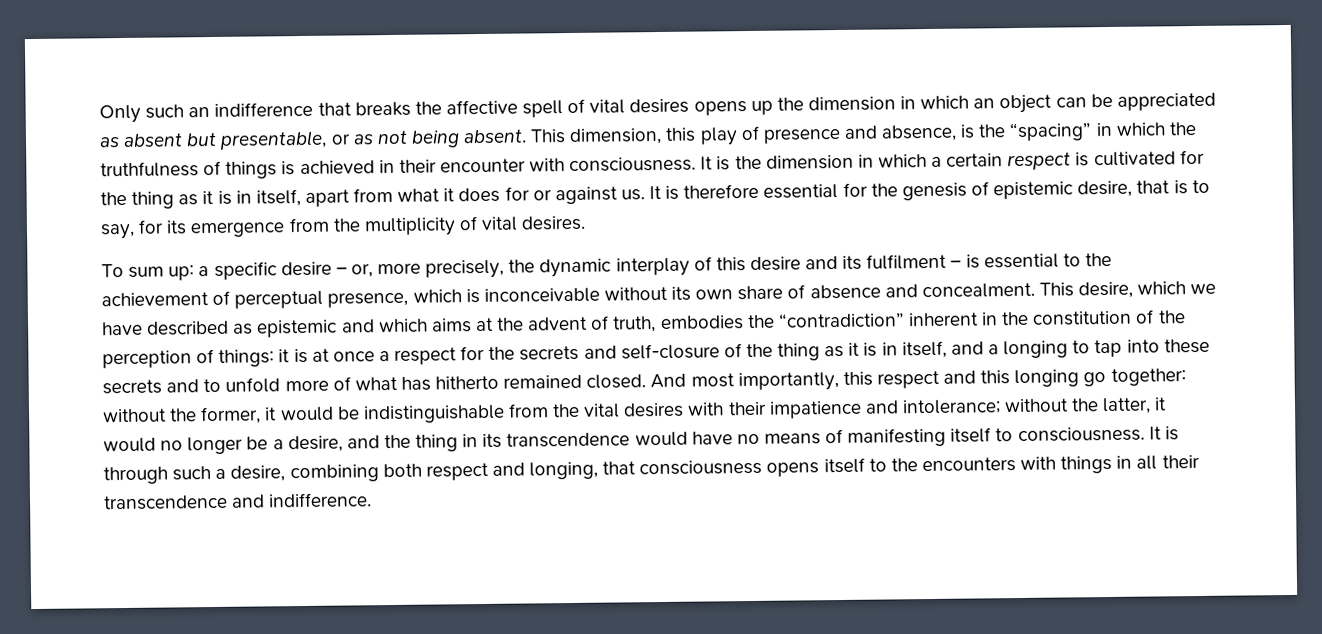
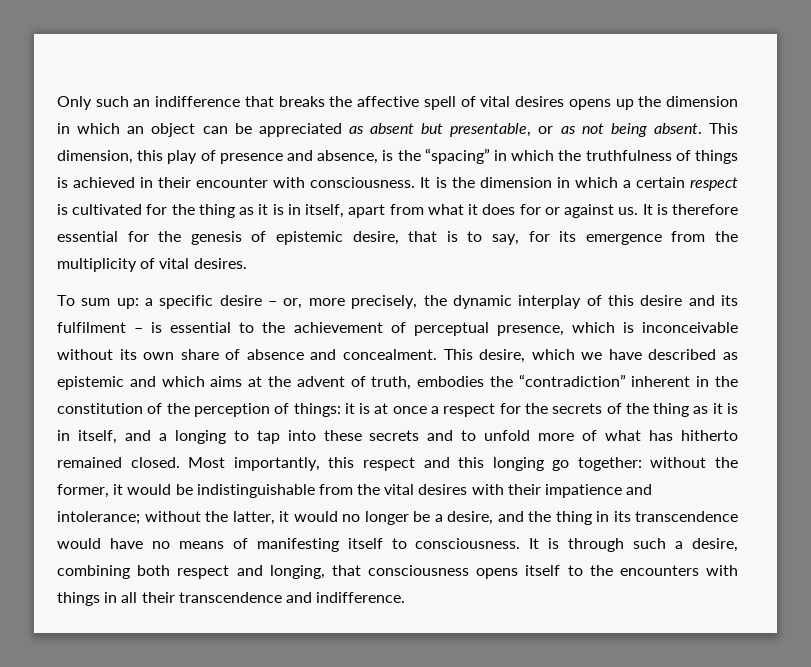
- it is at once a respect for the secrets and self-closure of the thing as it is in itself, and a longing to tap into these secrets and to unfold more of what has hitherto remained closed.
+ it is at once a respect for the secrets of the thing as it is in itself, and a longing to tap into these secrets and to unfold more of what has hitherto remained closed.
- And most importantly, this respect and this longing go together: without the former, it would be indistinguishable from the vital desires with their impatience and intolerance; without the latter, it would no longer be a desire, and the thing in its transcendence would have no means of manifesting itself to consciousness.
+ Most importantly, this respect and this longing go together: without the former, it would be indistinguishable from the vital desires with their impatience and intolerance; without the latter, it would no longer be a desire, and the thing in its transcendence would have no means of manifesting itself to consciousness.

